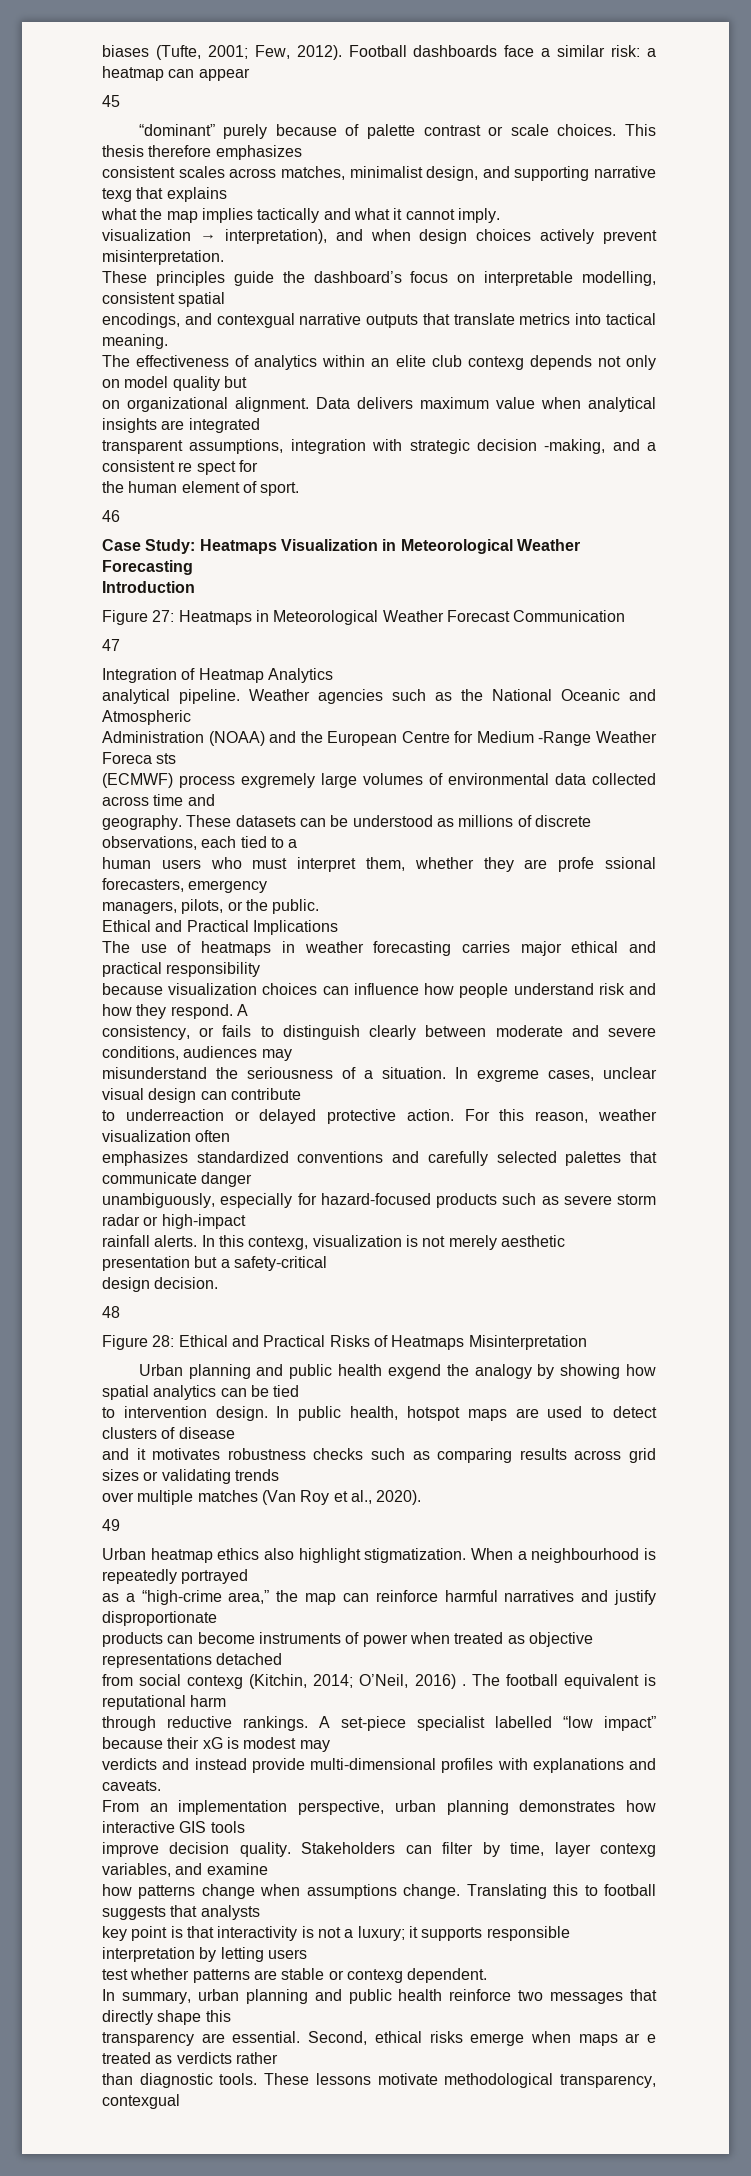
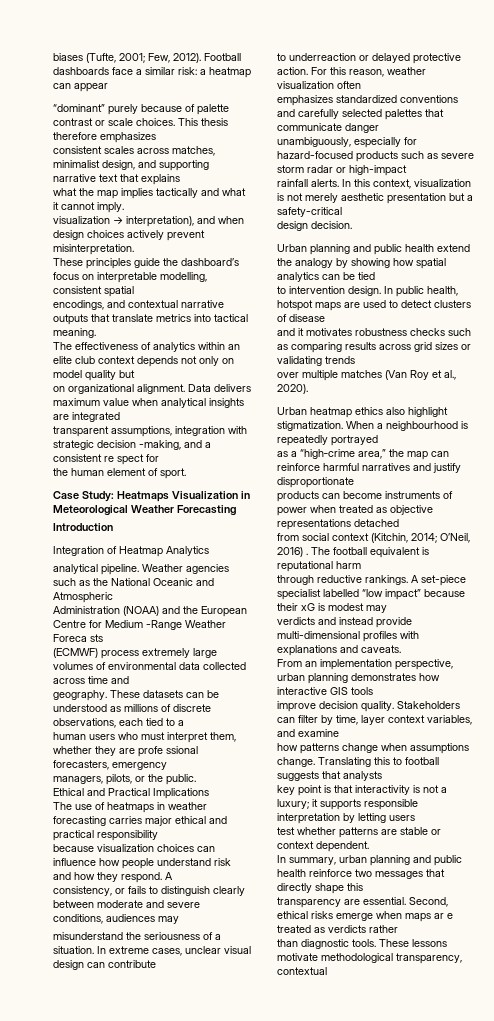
- 45
- consistent scales across matches, minimalist design, and supporting narrative texg that explains
+ consistent scales across matches, minimalist design, and supporting narrative text that explains
- encodings, and contexgual narrative outputs that translate metrics into tactical meaning.
+ encodings, and contextual narrative outputs that translate metrics into tactical meaning.
- The effectiveness of analytics within an elite club contexg depends not only on model quality but
+ The effectiveness of analytics within an elite club context depends not only on model quality but
- 46
- Figure 27: Heatmaps in Meteorological Weather Forecast Communication
- 47
- (ECMWF) process exgremely large volumes of environmental data collected across time and
+ (ECMWF) process extremely large volumes of environmental data collected across time and
- In exgreme cases, unclear visual design can contribute
+ In extreme cases, unclear visual design can contribute
- In this contexg, visualization is not merely aesthetic presentation but a safety-critical
+ In this context, visualization is not merely aesthetic presentation but a safety-critical
- 48
- Figure 28: Ethical and Practical Risks of Heatmaps Misinterpretation
- Urban planning and public health exgend the analogy by showing how spatial analytics can be tied
+ Urban planning and public health extend the analogy by showing how spatial analytics can be tied
- 49
- from social contexg (Kitchin, 2014; O’Neil, 2016) .
+ from social context (Kitchin, 2014; O’Neil, 2016) .
- Stakeholders can filter by time, layer contexg variables, and examine
+ Stakeholders can filter by time, layer context variables, and examine
- test whether patterns are stable or contexg dependent.
+ test whether patterns are stable or context dependent.
- These lessons motivate methodological transparency, contexgual
+ These lessons motivate methodological transparency, contextual

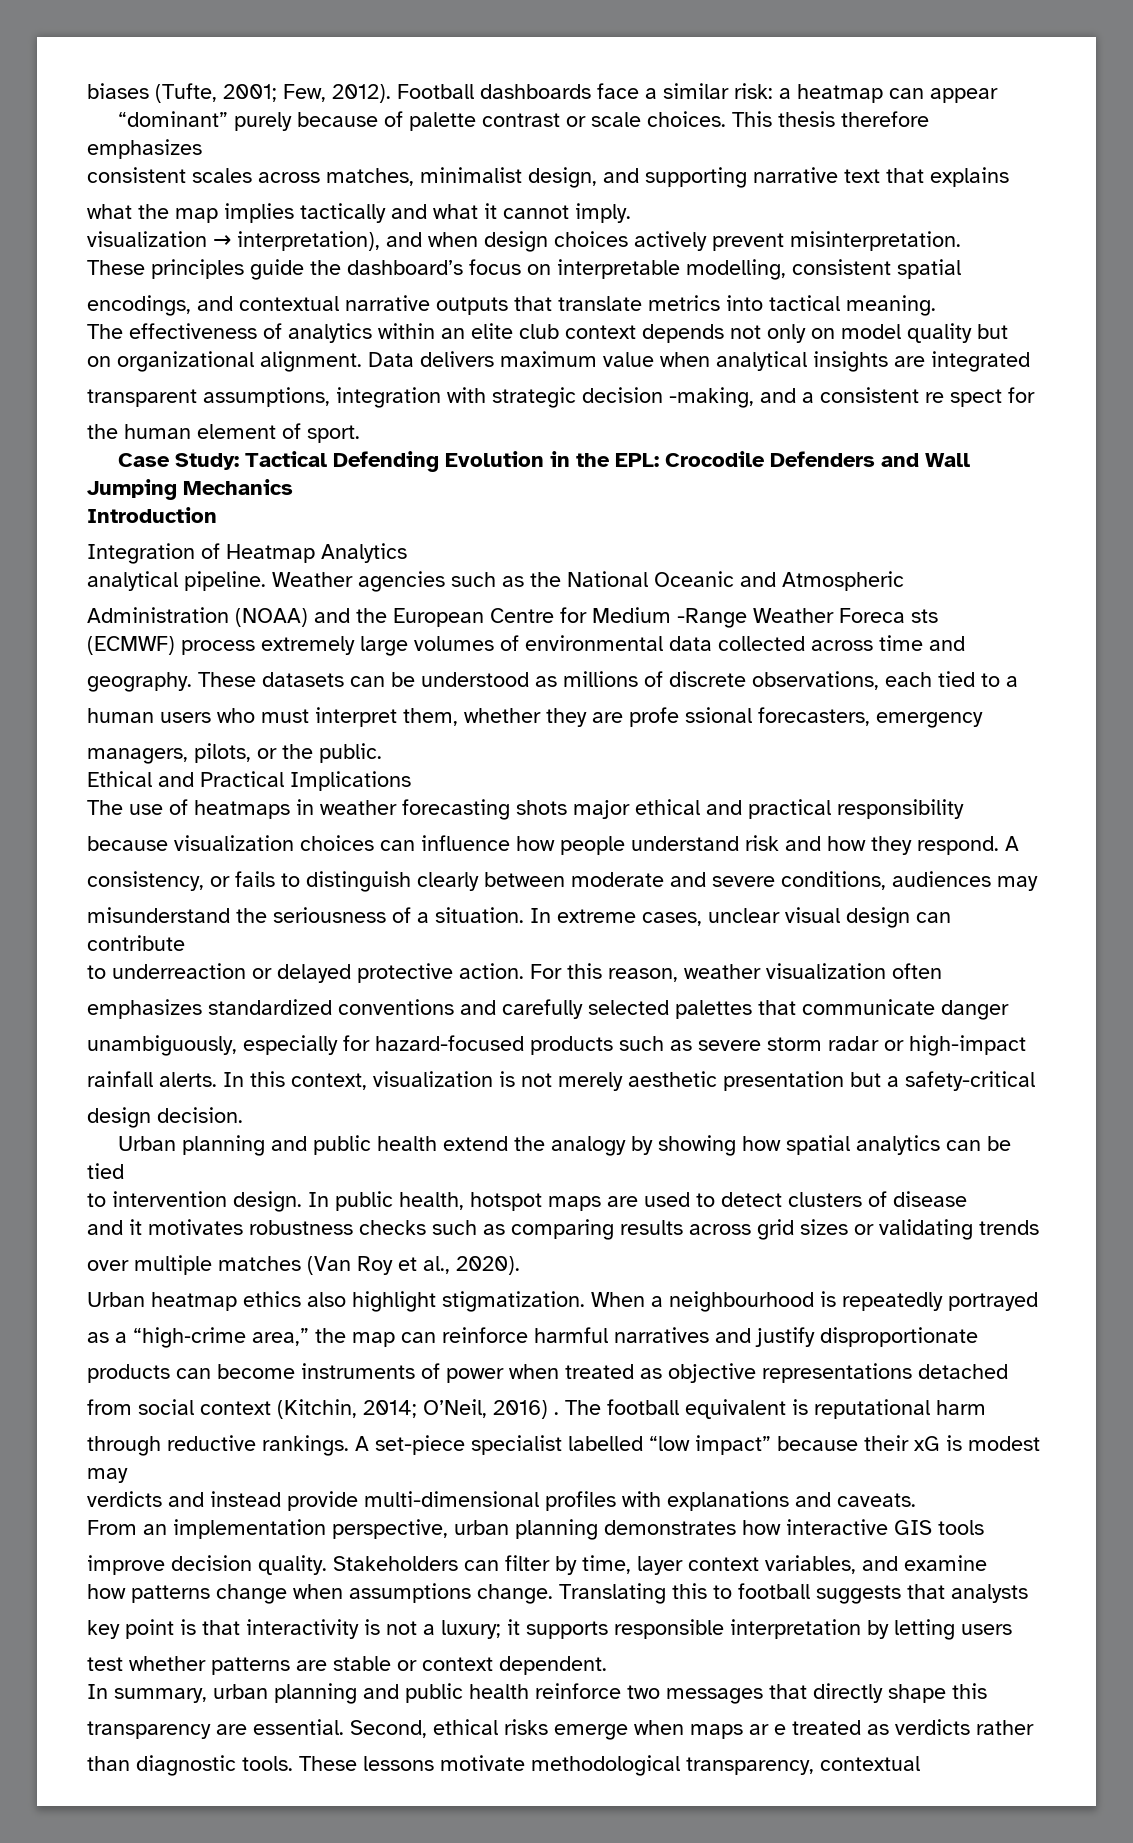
- Case Study: Heatmaps Visualization in Meteorological Weather Forecasting
+ Case Study: Tactical Defending Evolution in the EPL: Crocodile Defenders and Wall Jumping Mechanics
- The use of heatmaps in weather forecasting carries major ethical and practical responsibility
+ The use of heatmaps in weather forecasting shots major ethical and practical responsibility

